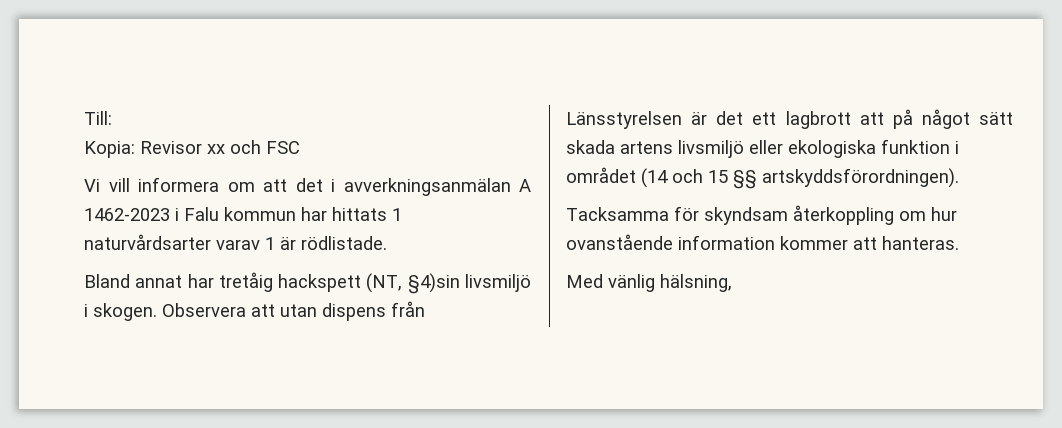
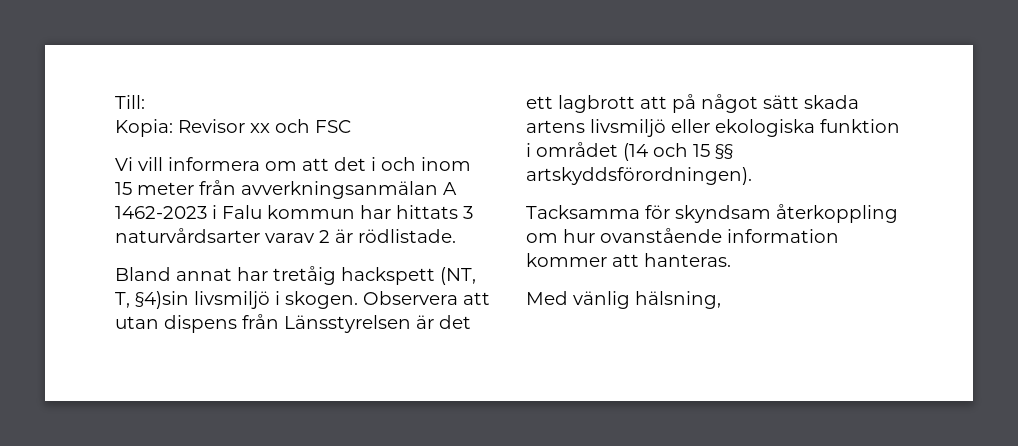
- Vi vill informera om att det i avverkningsanmälan A 1462-2023 i Falu kommun har hittats 1 naturvårdsarter varav 1 är rödlistade.
+ Vi vill informera om att det i och inom 15 meter från avverkningsanmälan A 1462-2023 i Falu kommun har hittats 3 naturvårdsarter varav 2 är rödlistade.
- Bland annat har tretåig hackspett (NT, §4)sin livsmiljö i skogen.
+ Bland annat har tretåig hackspett (NT, T, §4)sin livsmiljö i skogen.

